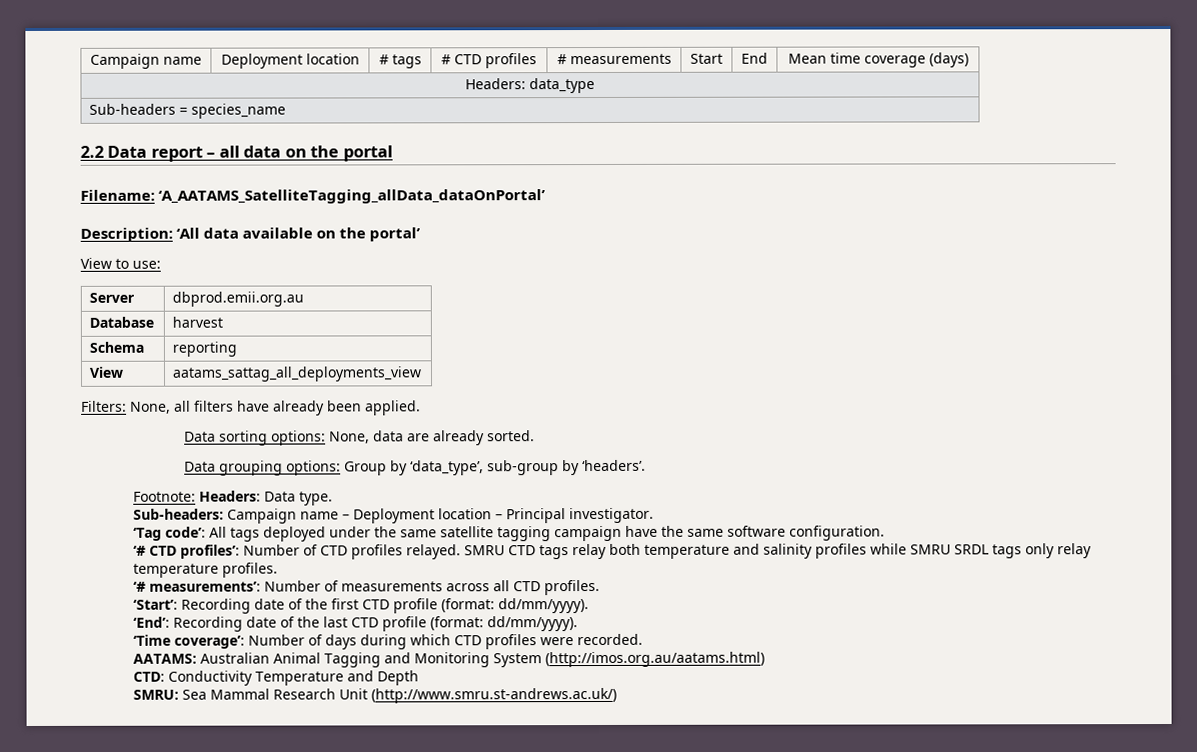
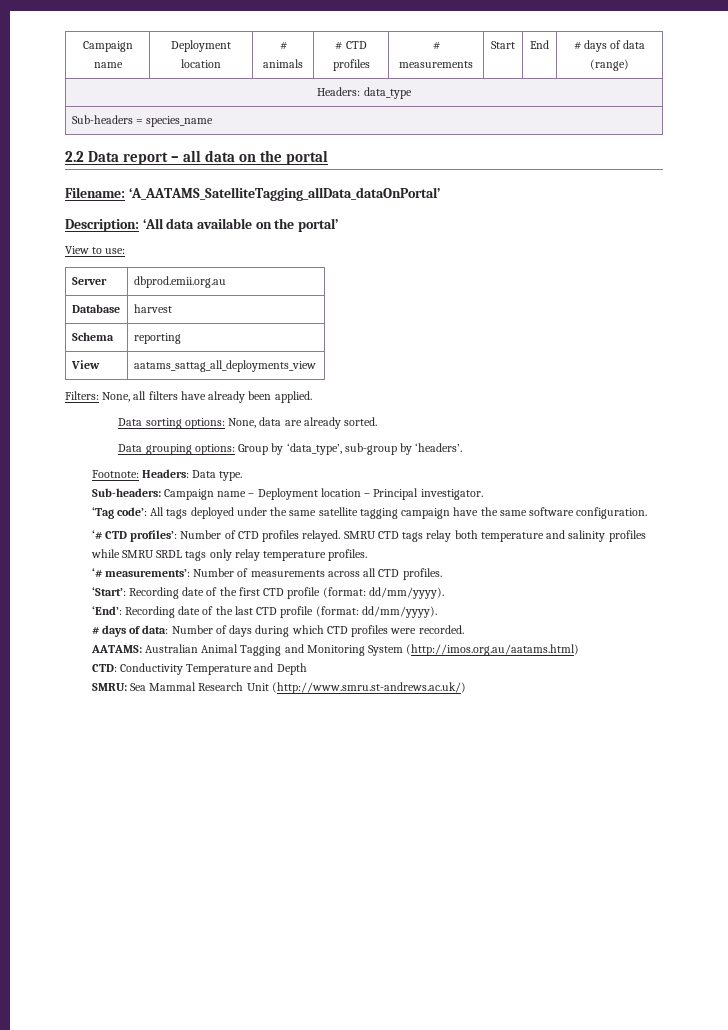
- Campaign name | Deployment location | # tags | # CTD profiles | # measurements | Start | End | Mean time coverage (days)
+ Campaign name | Deployment location | # animals | # CTD profiles | # measurements | Start | End | # days of data (range)
- ‘Time coverage’: Number of days during which CTD profiles were recorded.
+ # days of data: Number of days during which CTD profiles were recorded.

